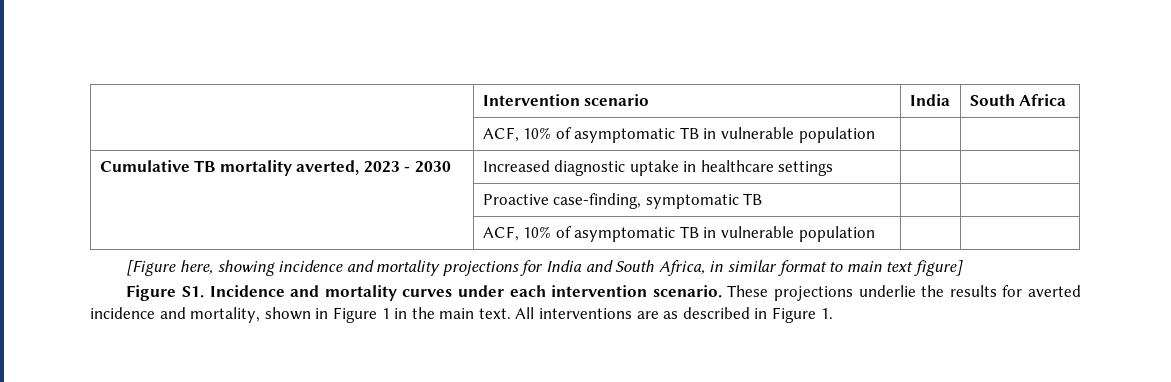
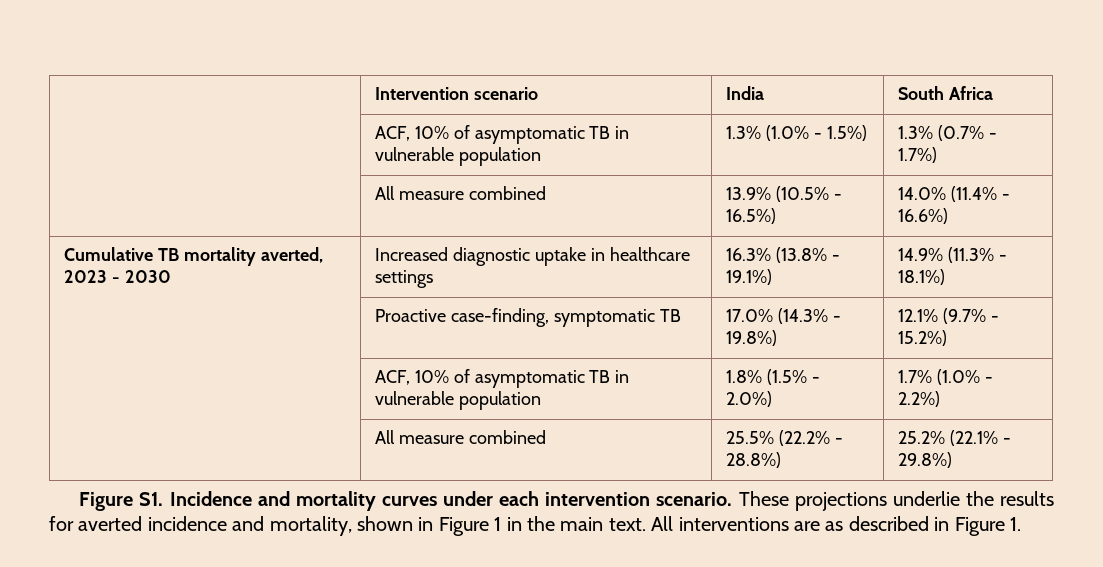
  | Intervention scenario | India | South Africa
- | ACF, 10% of asymptomatic TB in vulnerable population | |
+ | ACF, 10% of asymptomatic TB in vulnerable population | 1.3% (1.0% - 1.5%) | 1.3% (0.7% - 1.7%)
+ | All measure combined | 13.9% (10.5% - 16.5%) | 14.0% (11.4% - 16.6%)
- Cumulative TB mortality averted, 2023 - 2030 | Increased diagnostic uptake in healthcare settings | |
- | Proactive case-finding, symptomatic TB | |
- | ACF, 10% of asymptomatic TB in vulnerable population | |
- [Figure here, showing incidence and mortality projections for India and South Africa, in similar format to main text figure]
+ Cumulative TB mortality averted, 2023 - 2030 | Increased diagnostic uptake in healthcare settings | 16.3% (13.8% - 19.1%) | 14.9% (11.3% - 18.1%)
+ | Proactive case-finding, symptomatic TB | 17.0% (14.3% - 19.8%) | 12.1% (9.7% - 15.2%)
+ | ACF, 10% of asymptomatic TB in vulnerable population | 1.8% (1.5% - 2.0%) | 1.7% (1.0% - 2.2%)
+ | All measure combined | 25.5% (22.2% - 28.8%) | 25.2% (22.1% - 29.8%)

